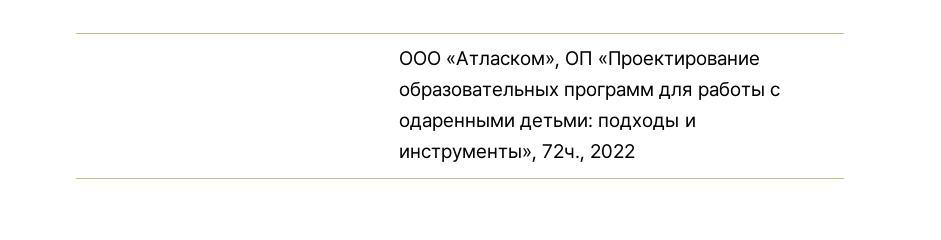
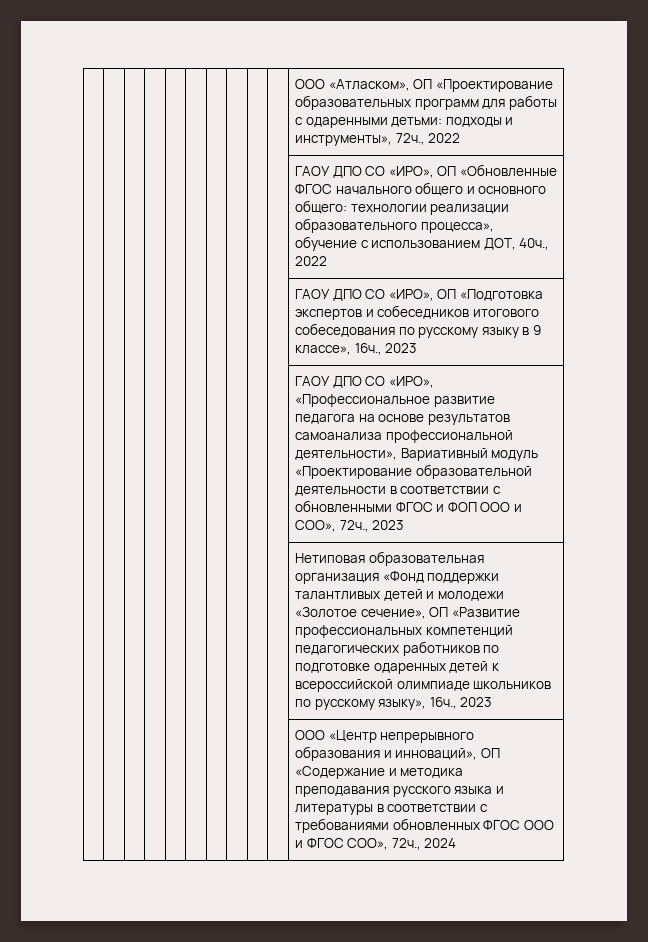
+ | | | | | | | | | | ГАОУ ДПО СО «ИРО», ОП «Обновленные ФГОС начального общего и основного общего: технологии реализации образовательного процесса», обучение с использованием ДОТ, 40ч., 2022
+ | | | | | | | | | | ГАОУ ДПО СО «ИРО», ОП «Подготовка экспертов и собеседников итогового собеседования по русскому языку в 9 классе», 16ч., 2023
+ | | | | | | | | | | ГАОУ ДПО СО «ИРО», «Профессиональное развитие педагога на основе результатов самоанализа профессиональной деятельности», Вариативный модуль «Проектирование образовательной деятельности в соответствии с обновленными ФГОС и ФОП ООО и СОО», 72ч., 2023
+ | | | | | | | | | | Нетиповая образовательная организация «Фонд поддержки талантливых детей и молодежи «Золотое сечение», ОП «Развитие профессиональных компетенций педагогических работников по подготовке одаренных детей к всероссийской олимпиаде школьников по русскому языку», 16ч., 2023
+ | | | | | | | | | | ООО «Центр непрерывного образования и инноваций», ОП «Содержание и методика преподавания русского языка и литературы в соответствии с требованиями обновленных ФГОС ООО и ФГОС СОО», 72ч., 2024

